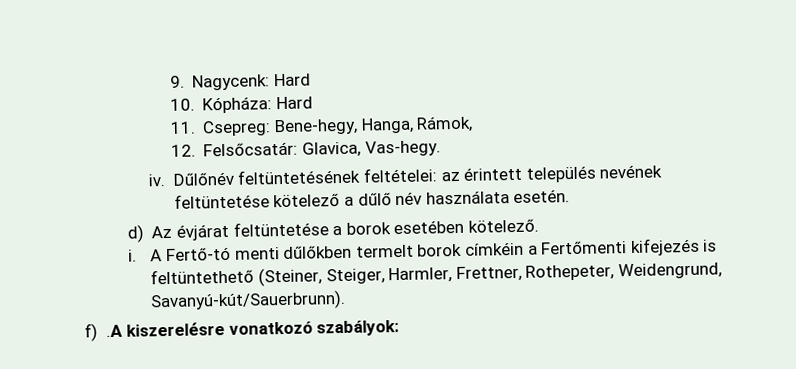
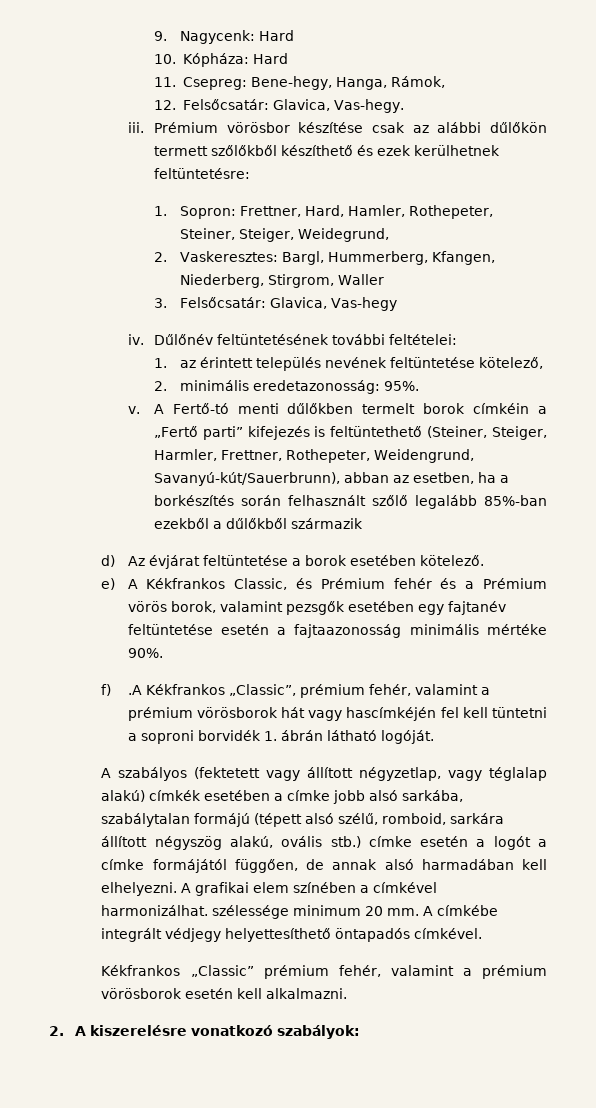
+ iii. Prémium vörösbor készítése csak az alábbi dűlőkön termett szőlőkből készíthető és ezek kerülhetnek feltüntetésre:
+ 1. Sopron: Frettner, Hard, Hamler, Rothepeter, Steiner, Steiger, Weidegrund,
+ 2. Vaskeresztes: Bargl, Hummerberg, Kfangen, Niederberg, Stirgrom, Waller
+ 3. Felsőcsatár: Glavica, Vas-hegy
- Dűlőnév feltüntetésének feltételei: az érintett település nevének feltüntetése kötelező a dűlő név használata esetén.
+ Dűlőnév feltüntetésének további feltételei:
+ 1. az érintett település nevének feltüntetése kötelező,
+ 2. minimális eredetazonosság: 95%.
+ v. A Fertő-tó menti dűlőkben termelt borok címkéin a „Fertő parti” kifejezés is feltüntethető (Steiner, Steiger, Harmler, Frettner, Rothepeter, Weidengrund, Savanyú-kút/Sauerbrunn), abban az esetben, ha a borkészítés során felhasznált szőlő legalább 85%-ban ezekből a dűlőkből származik
- i. A Fertő-tó menti dűlőkben termelt borok címkéin a Fertőmenti kifejezés is feltüntethető (Steiner, Steiger, Harmler, Frettner, Rothepeter, Weidengrund, Savanyú-kút/Sauerbrunn).
- f) .A kiszerelésre vonatkozó szabályok:
+ e) A Kékfrankos Classic, és Prémium fehér és a Prémium vörös borok, valamint pezsgők esetében egy fajtanév feltüntetése esetén a fajtaazonosság minimális mértéke 90%.
+ f) .A Kékfrankos „Classic”, prémium fehér, valamint a prémium vörösborok hát vagy hascímkéjén fel kell tüntetni a soproni borvidék 1. ábrán látható logóját.
+ A szabályos (fektetett vagy állított négyzetlap, vagy téglalap alakú) címkék esetében a címke jobb alsó sarkába, szabálytalan formájú (tépett alsó szélű, romboid, sarkára állított négyszög alakú, ovális stb.) címke esetén a logót a címke formájától függően, de annak alsó harmadában kell elhelyezni. A grafikai elem színében a címkével harmonizálhat. szélessége minimum 20 mm. A címkébe integrált védjegy helyettesíthető öntapadós címkével.
+ Kékfrankos „Classic” prémium fehér, valamint a prémium vörösborok esetén kell alkalmazni.
+ 2. A kiszerelésre vonatkozó szabályok:

